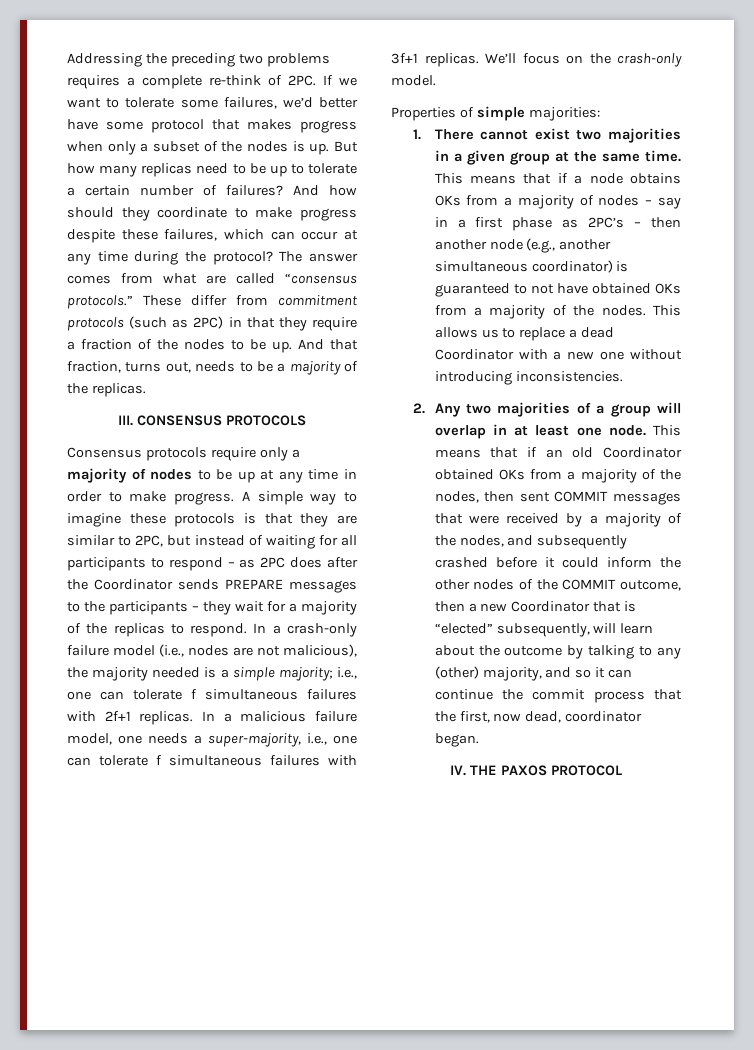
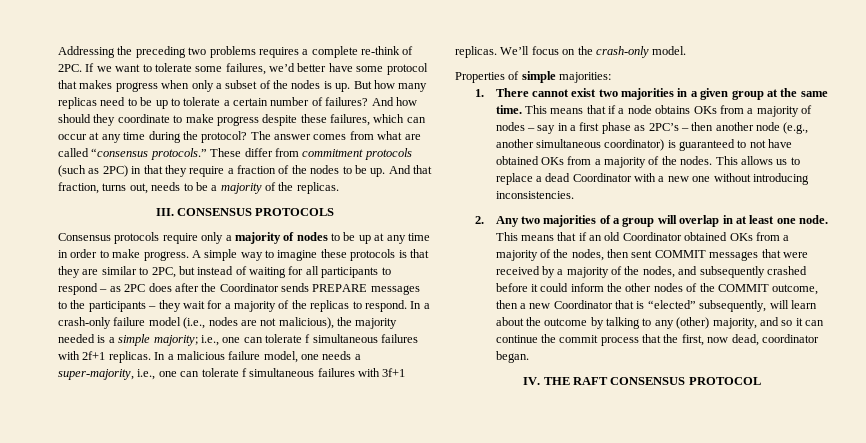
- IV. THE PAXOS PROTOCOL
+ IV. THE RAFT CONSENSUS PROTOCOL

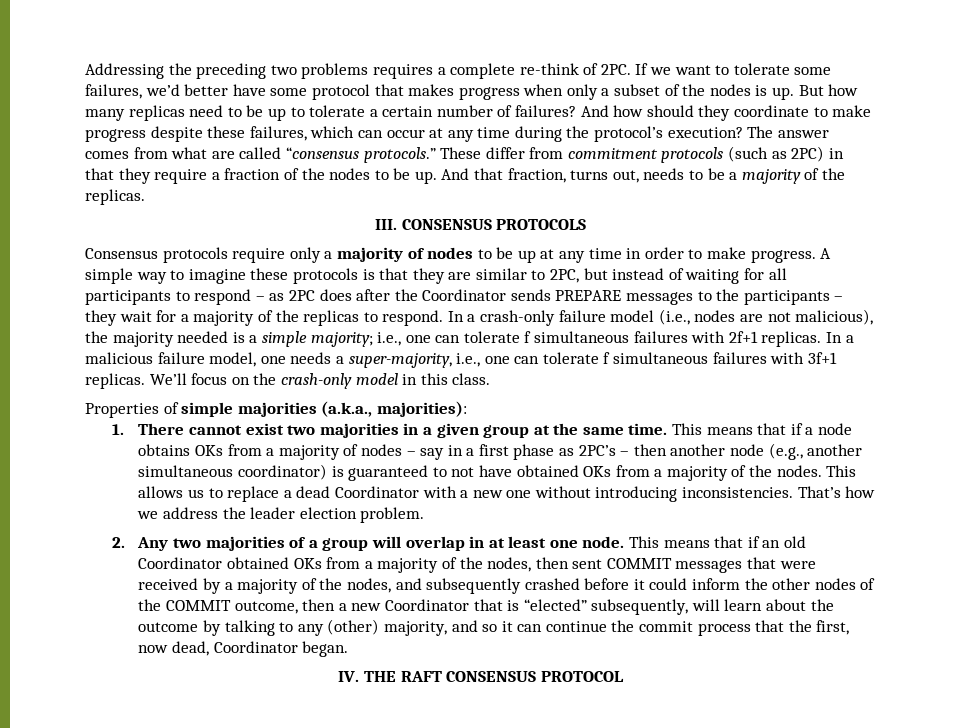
- And how should they coordinate to make progress despite these failures, which can occur at any time during the protocol?
+ And how should they coordinate to make progress despite these failures, which can occur at any time during the protocol’s execution?
- We’ll focus on the crash-only model.
+ We’ll focus on the crash-only model in this class.
- Properties of simple majorities:
+ Properties of simple majorities (a.k.a., majorities):
+ That’s how we address the leader election problem.
- This means that if an old Coordinator obtained OKs from a majority of the nodes, then sent COMMIT messages that were received by a majority of the nodes, and subsequently crashed before it could inform the other nodes of the COMMIT outcome, then a new Coordinator that is “elected” subsequently, will learn about the outcome by talking to any (other) majority, and so it can continue the commit process that the first, now dead, coordinator began.
+ This means that if an old Coordinator obtained OKs from a majority of the nodes, then sent COMMIT messages that were received by a majority of the nodes, and subsequently crashed before it could inform the other nodes of the COMMIT outcome, then a new Coordinator that is “elected” subsequently, will learn about the outcome by talking to any (other) majority, and so it can continue the commit process that the first, now dead, Coordinator began.

